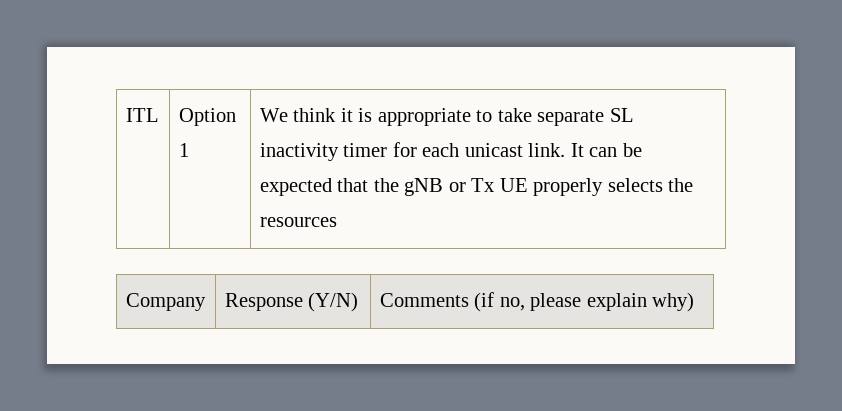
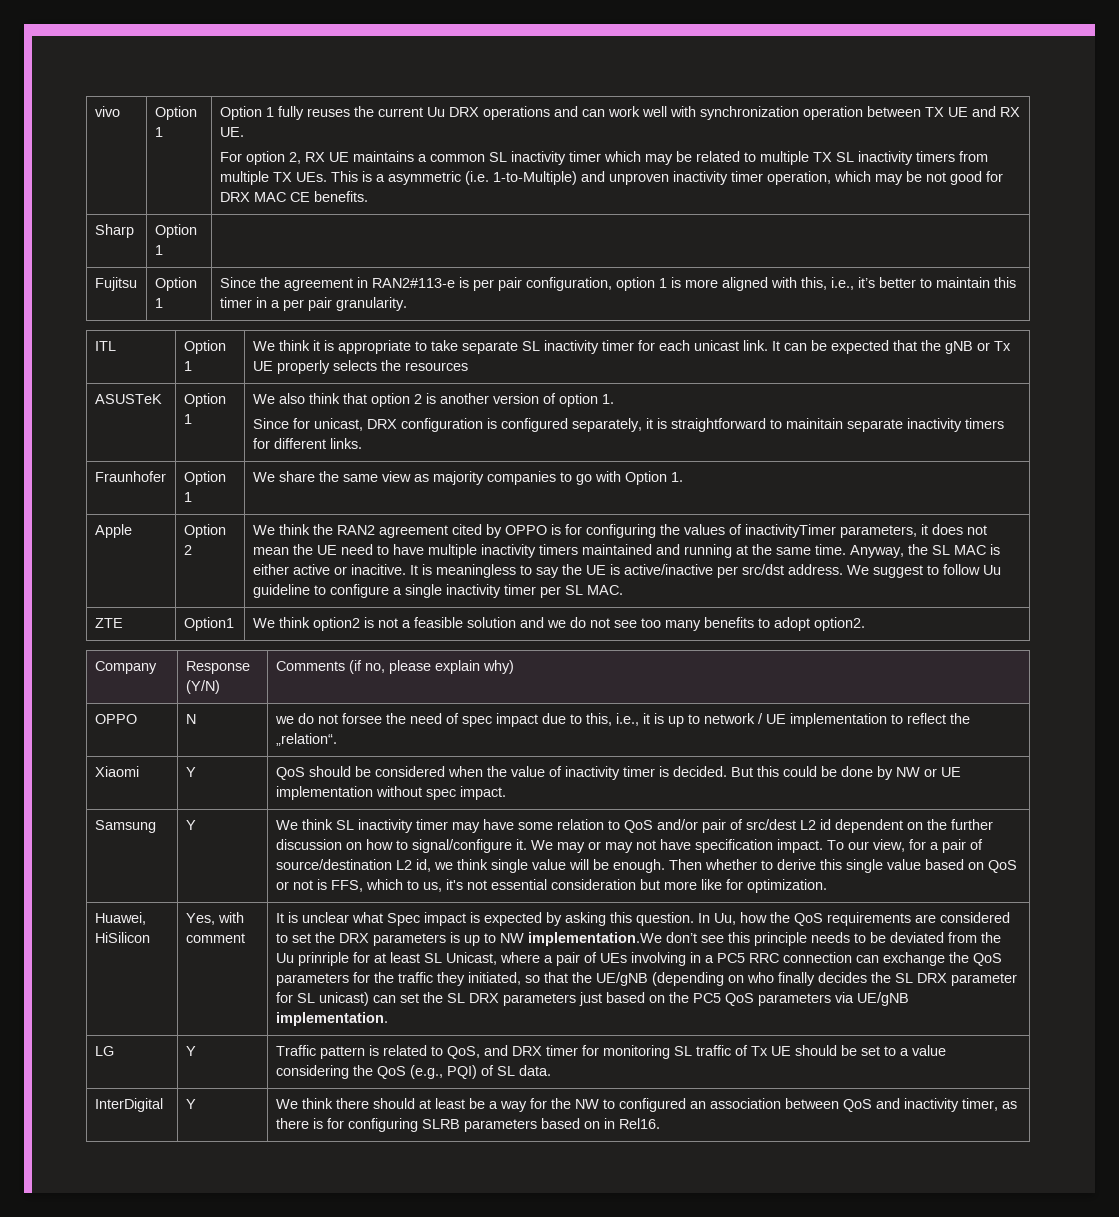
+ vivo | Option 1 | Option 1 fully reuses the current Uu DRX operations and can work well with synchronization operation between TX UE and RX UE.
+ For option 2, RX UE maintains a common SL inactivity timer which may be related to multiple TX SL inactivity timers from multiple TX UEs. This is a asymmetric (i.e. 1-to-Multiple) and unproven inactivity timer operation, which may be not good for DRX MAC CE benefits.
+ Sharp | Option 1 |
+ Fujitsu | Option 1 | Since the agreement in RAN2#113-e is per pair configuration, option 1 is more aligned with this, i.e., it’s better to maintain this timer in a per pair granularity.
+ ASUSTeK | Option 1 | We also think that option 2 is another version of option 1.
+ Since for unicast, DRX configuration is configured separately, it is straightforward to mainitain separate inactivity timers for different links.
+ Fraunhofer | Option 1 | We share the same view as majority companies to go with Option 1.
+ Apple | Option 2 | We think the RAN2 agreement cited by OPPO is for configuring the values of inactivityTimer parameters, it does not mean the UE need to have multiple inactivity timers maintained and running at the same time. Anyway, the SL MAC is either active or inacitive. It is meaningless to say the UE is active/inactive per src/dst address. We suggest to follow Uu guideline to configure a single inactivity timer per SL MAC.
+ ZTE | Option1 | We think option2 is not a feasible solution and we do not see too many benefits to adopt option2.
+ OPPO | N | we do not forsee the need of spec impact due to this, i.e., it is up to network / UE implementation to reflect the „relation“.
+ Xiaomi | Y | QoS should be considered when the value of inactivity timer is decided. But this could be done by NW or UE implementation without spec impact.
+ Samsung | Y | We think SL inactivity timer may have some relation to QoS and/or pair of src/dest L2 id dependent on the further discussion on how to signal/configure it. We may or may not have specification impact. To our view, for a pair of source/destination L2 id, we think single value will be enough. Then whether to derive this single value based on QoS or not is FFS, which to us, it's not essential consideration but more like for optimization.
+ Huawei, HiSilicon | Yes, with comment | It is unclear what Spec impact is expected by asking this question. In Uu, how the QoS requirements are considered to set the DRX parameters is up to NW implementation.We don’t see this principle needs to be deviated from the Uu prinriple for at least SL Unicast, where a pair of UEs involving in a PC5 RRC connection can exchange the QoS parameters for the traffic they initiated, so that the UE/gNB (depending on who finally decides the SL DRX parameter for SL unicast) can set the SL DRX parameters just based on the PC5 QoS parameters via UE/gNB implementation.
+ LG | Y | Traffic pattern is related to QoS, and DRX timer for monitoring SL traffic of Tx UE should be set to a value considering the QoS (e.g., PQI) of SL data.
+ InterDigital | Y | We think there should at least be a way for the NW to configured an association between QoS and inactivity timer, as there is for configuring SLRB parameters based on in Rel16.

